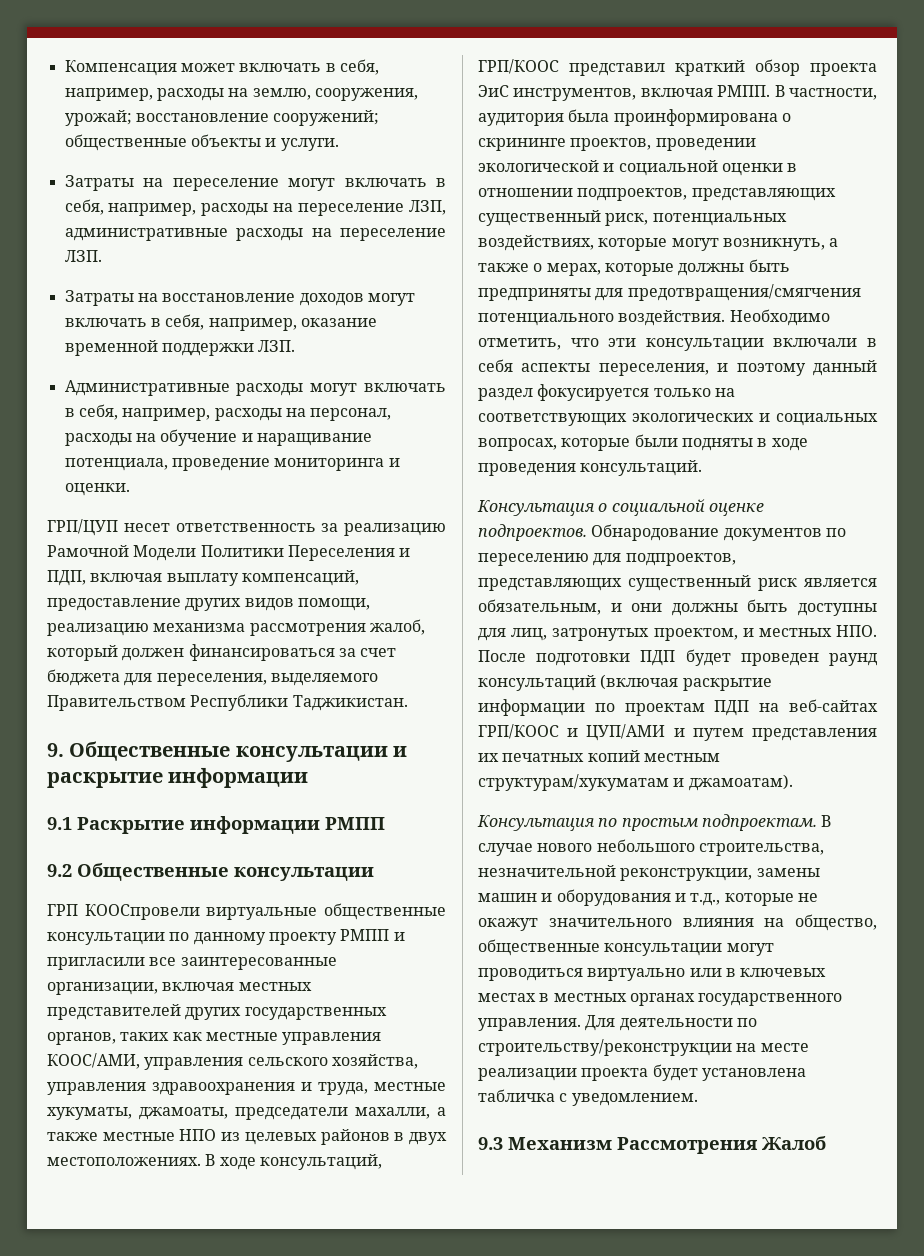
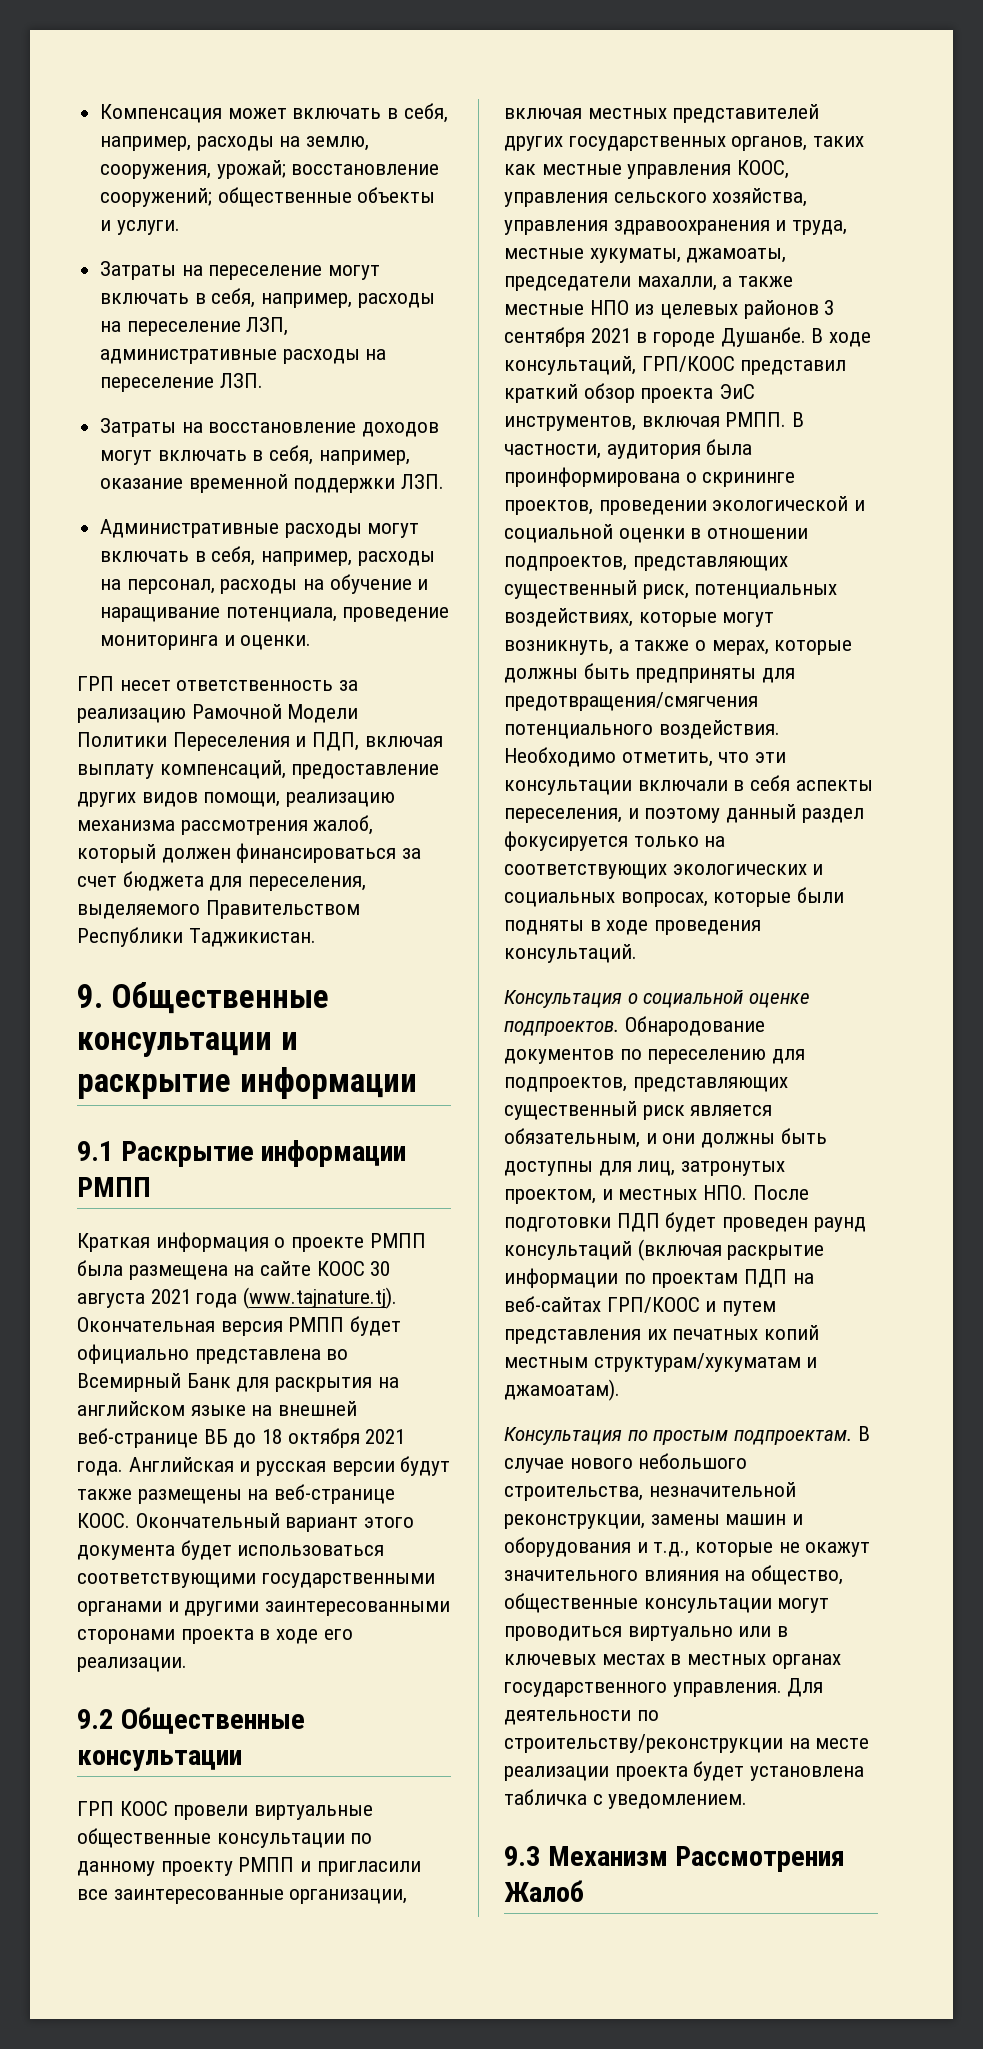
- ГРП/ЦУП несет ответственность за реализацию Рамочной Модели Политики Переселения и ПДП, включая выплату компенсаций, предоставление других видов помощи, реализацию механизма рассмотрения жалоб, который должен финансироваться за счет бюджета для переселения, выделяемого Правительством Республики Таджикистан.
+ ГРП несет ответственность за реализацию Рамочной Модели Политики Переселения и ПДП, включая выплату компенсаций, предоставление других видов помощи, реализацию механизма рассмотрения жалоб, который должен финансироваться за счет бюджета для переселения, выделяемого Правительством Республики Таджикистан.
+ Краткая информация о проекте РМПП была размещена на сайте КООС 30 августа 2021 года (www.tajnature.tj). Окончательная версия РМПП будет официально представлена во Всемирный Банк для раскрытия на английском языке на внешней веб-странице ВБ до 18 октября 2021 года. Английская и русская версии будут также размещены на веб-странице КООС. Окончательный вариант этого документа будет использоваться соответствующими государственными органами и другими заинтересованными сторонами проекта в ходе его реализации.
- ГРП КООСпровели виртуальные общественные консультации по данному проекту РМПП и пригласили все заинтересованные организации, включая местных представителей других государственных органов, таких как местные управления КООС/АМИ, управления сельского хозяйства, управления здравоохранения и труда, местные хукуматы, джамоаты, председатели махалли, а также местные НПО из целевых районов в двух местоположениях.
+ ГРП КООС провели виртуальные общественные консультации по данному проекту РМПП и пригласили все заинтересованные организации, включая местных представителей других государственных органов, таких как местные управления КООС, управления сельского хозяйства, управления здравоохранения и труда, местные хукуматы, джамоаты, председатели махалли, а также местные НПО из целевых районов 3 сентября 2021 в городе Душанбе.
- Обнародование документов по переселению для подпроектов, представляющих существенный риск является обязательным, и они должны быть доступны для лиц, затронутых проектом, и местных НПО. После подготовки ПДП будет проведен раунд консультаций (включая раскрытие информации по проектам ПДП на веб-сайтах ГРП/КООС и ЦУП/АМИ и путем представления их печатных копий местным структурам/хукуматам и джамоатам).
+ Обнародование документов по переселению для подпроектов, представляющих существенный риск является обязательным, и они должны быть доступны для лиц, затронутых проектом, и местных НПО. После подготовки ПДП будет проведен раунд консультаций (включая раскрытие информации по проектам ПДП на веб-сайтах ГРП/КООС и путем представления их печатных копий местным структурам/хукуматам и джамоатам).

